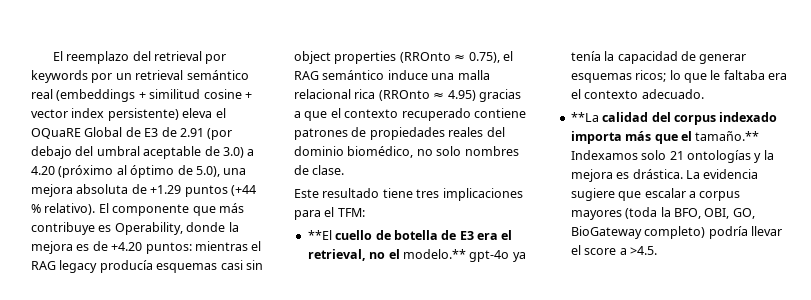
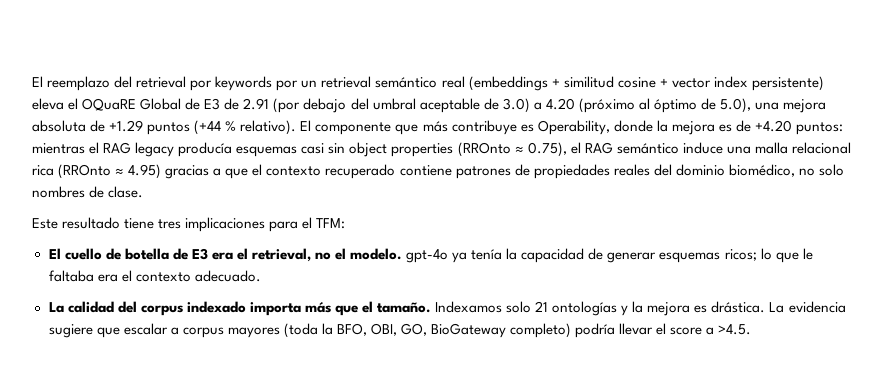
- **El cuello de botella de E3 era el retrieval, no el modelo.** gpt-4o ya tenía la capacidad de generar esquemas ricos; lo que le faltaba era el contexto adecuado.
+ El cuello de botella de E3 era el retrieval, no el modelo. gpt-4o ya tenía la capacidad de generar esquemas ricos; lo que le faltaba era el contexto adecuado.
- **La calidad del corpus indexado importa más que el tamaño.** Indexamos solo 21 ontologías y la mejora es drástica.
+ La calidad del corpus indexado importa más que el tamaño. Indexamos solo 21 ontologías y la mejora es drástica.

